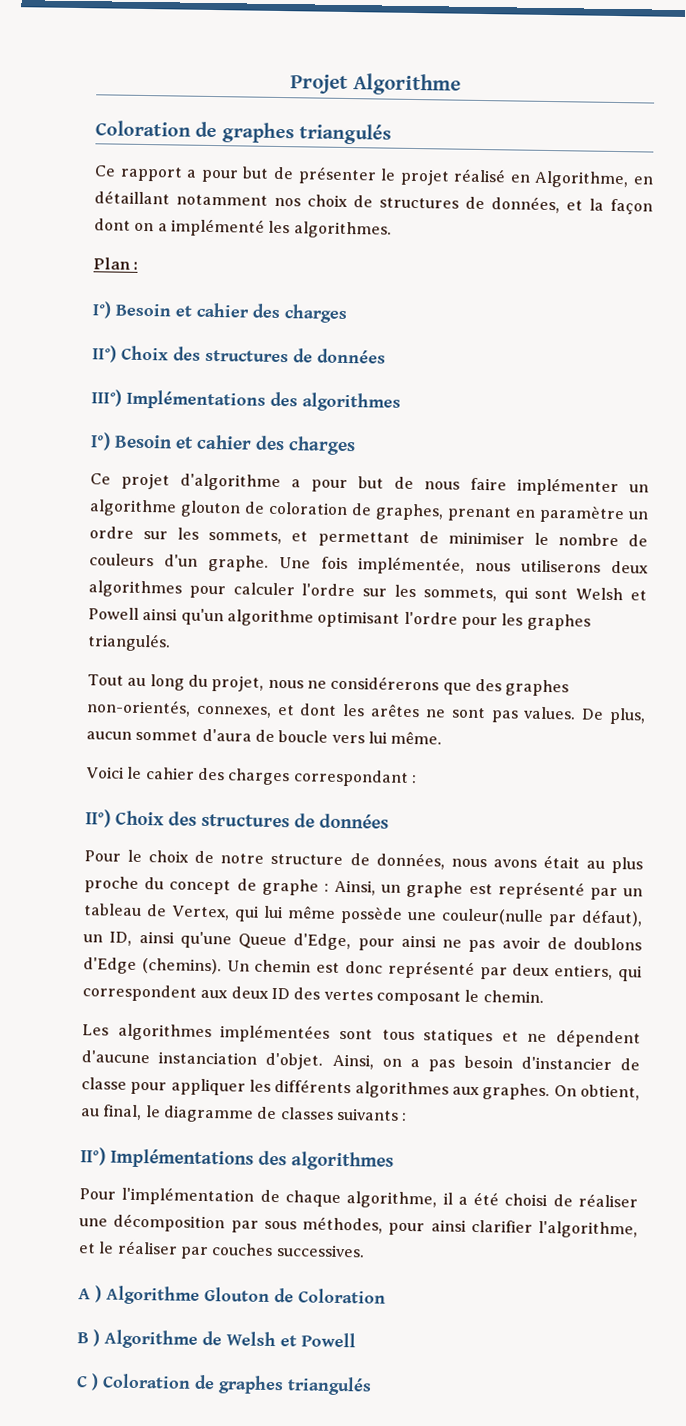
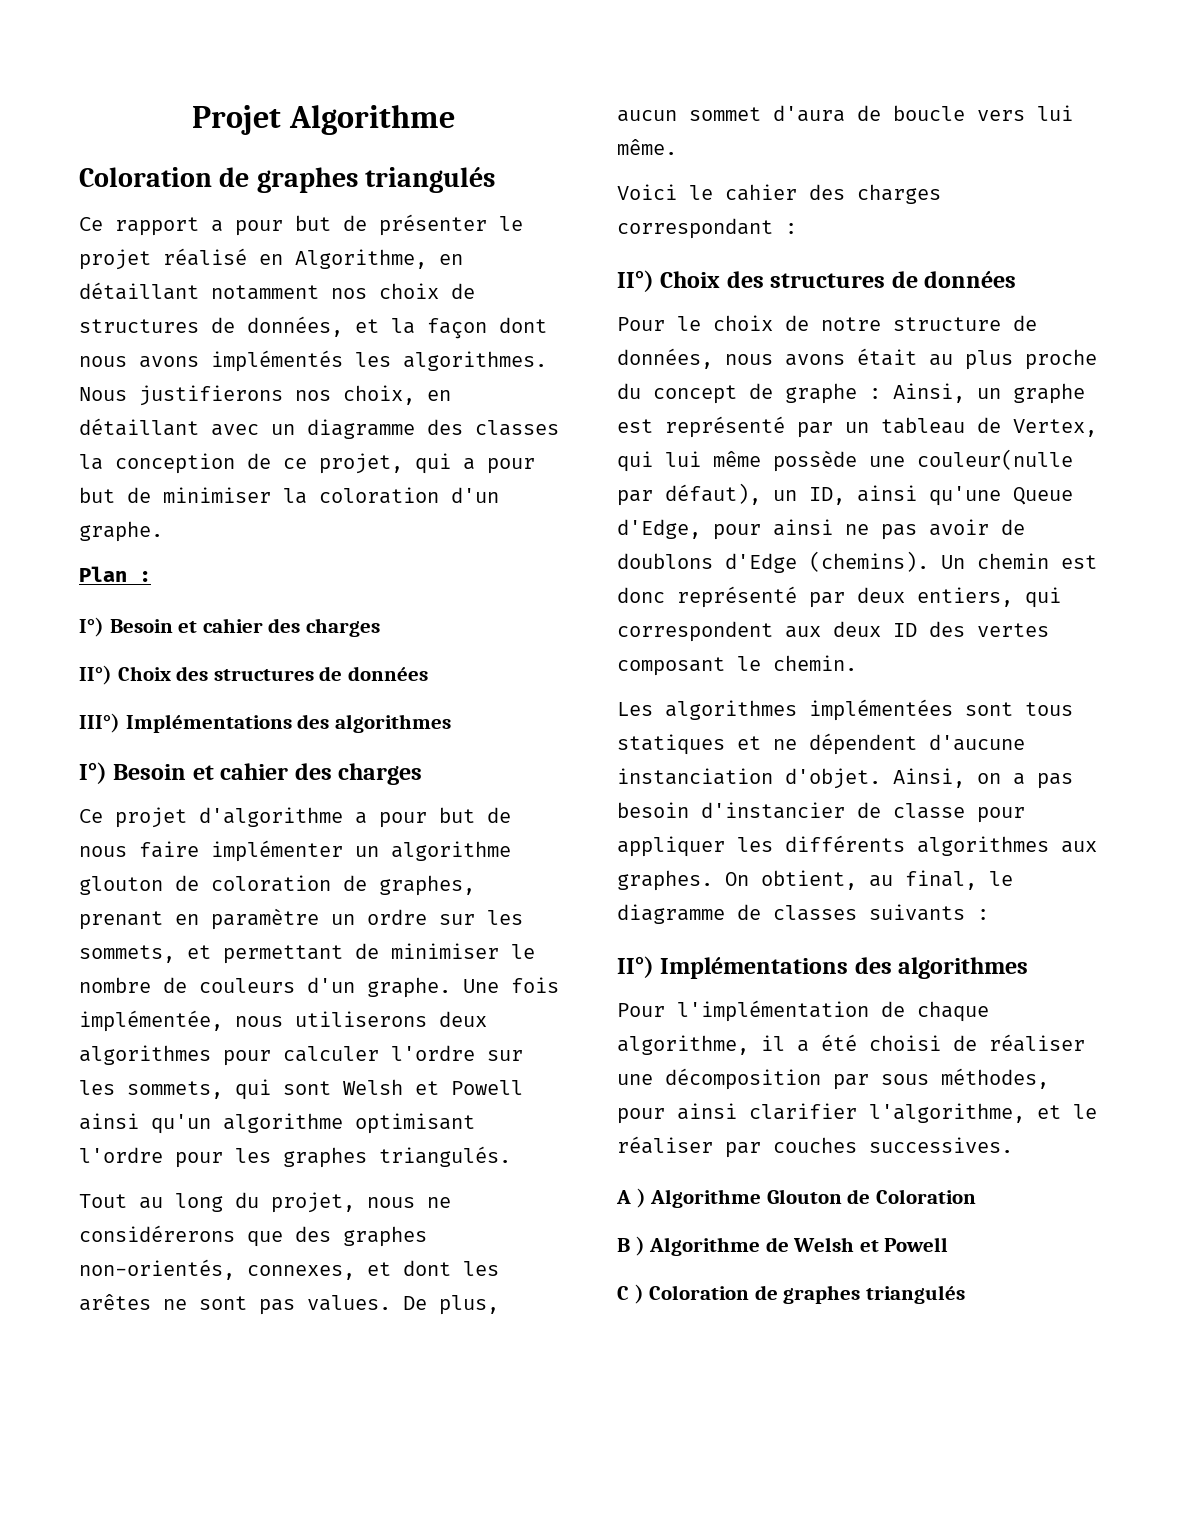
- Ce rapport a pour but de présenter le projet réalisé en Algorithme, en détaillant notamment nos choix de structures de données, et la façon dont on a implémenté les algorithmes.
+ Ce rapport a pour but de présenter le projet réalisé en Algorithme, en détaillant notamment nos choix de structures de données, et la façon dont nous avons implémentés les algorithmes. Nous justifierons nos choix, en détaillant avec un diagramme des classes la conception de ce projet, qui a pour but de minimiser la coloration d'un graphe.

